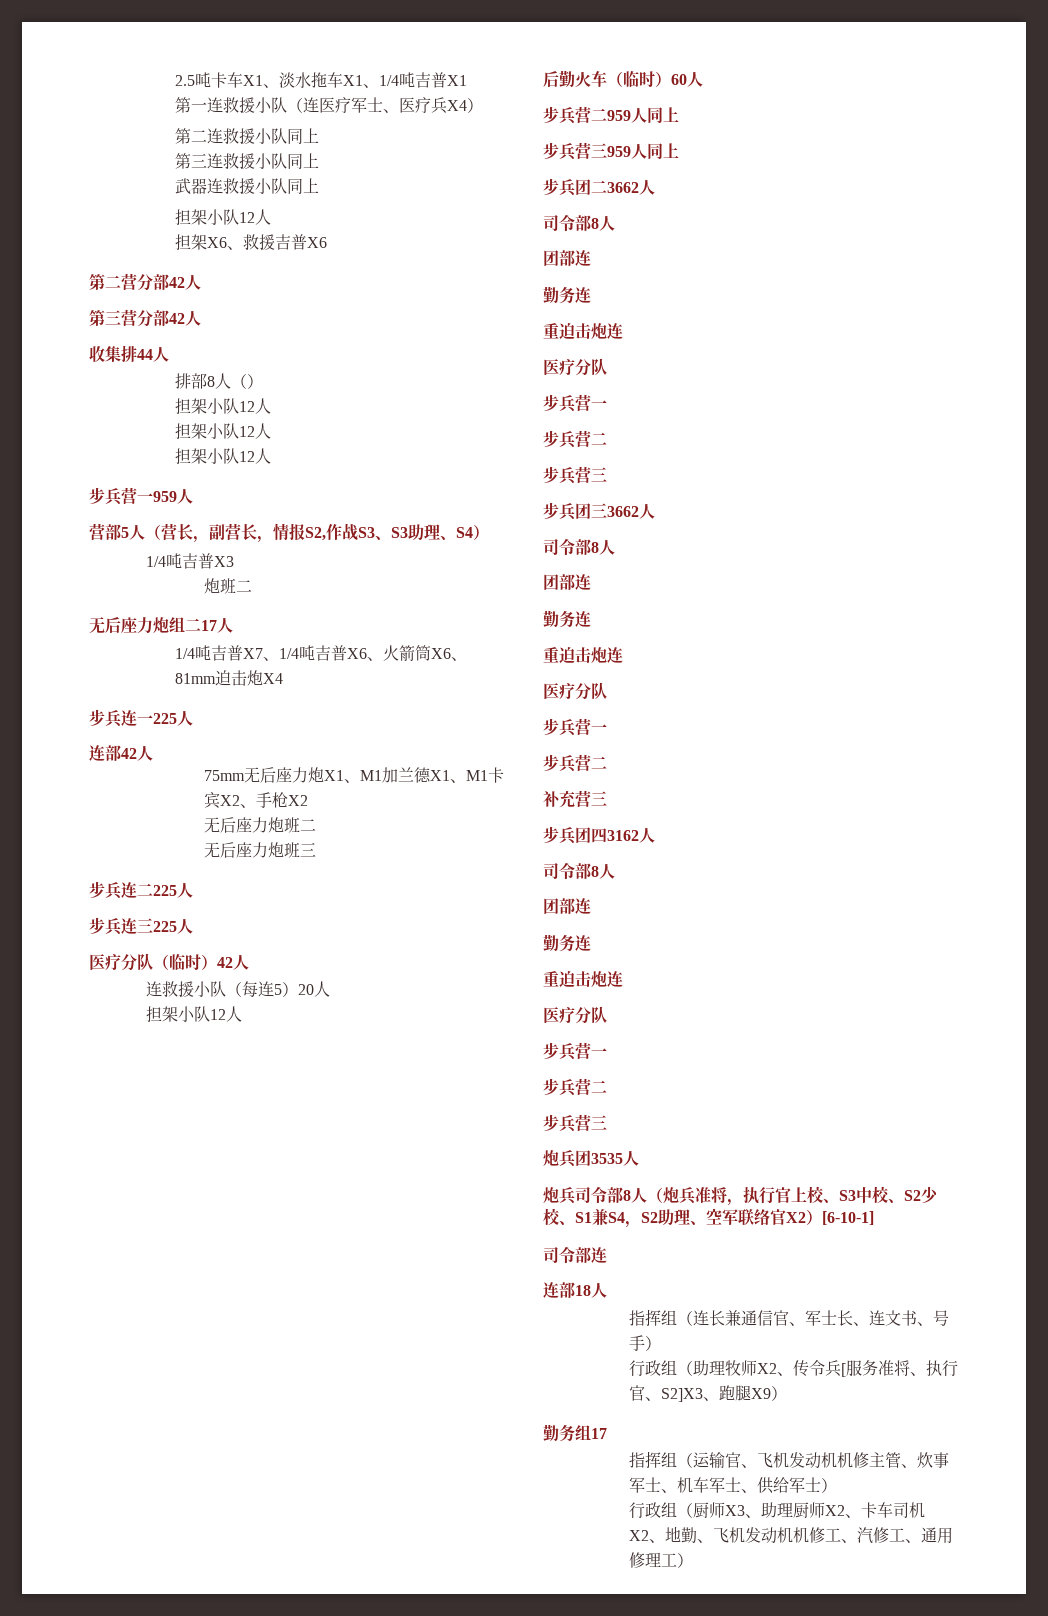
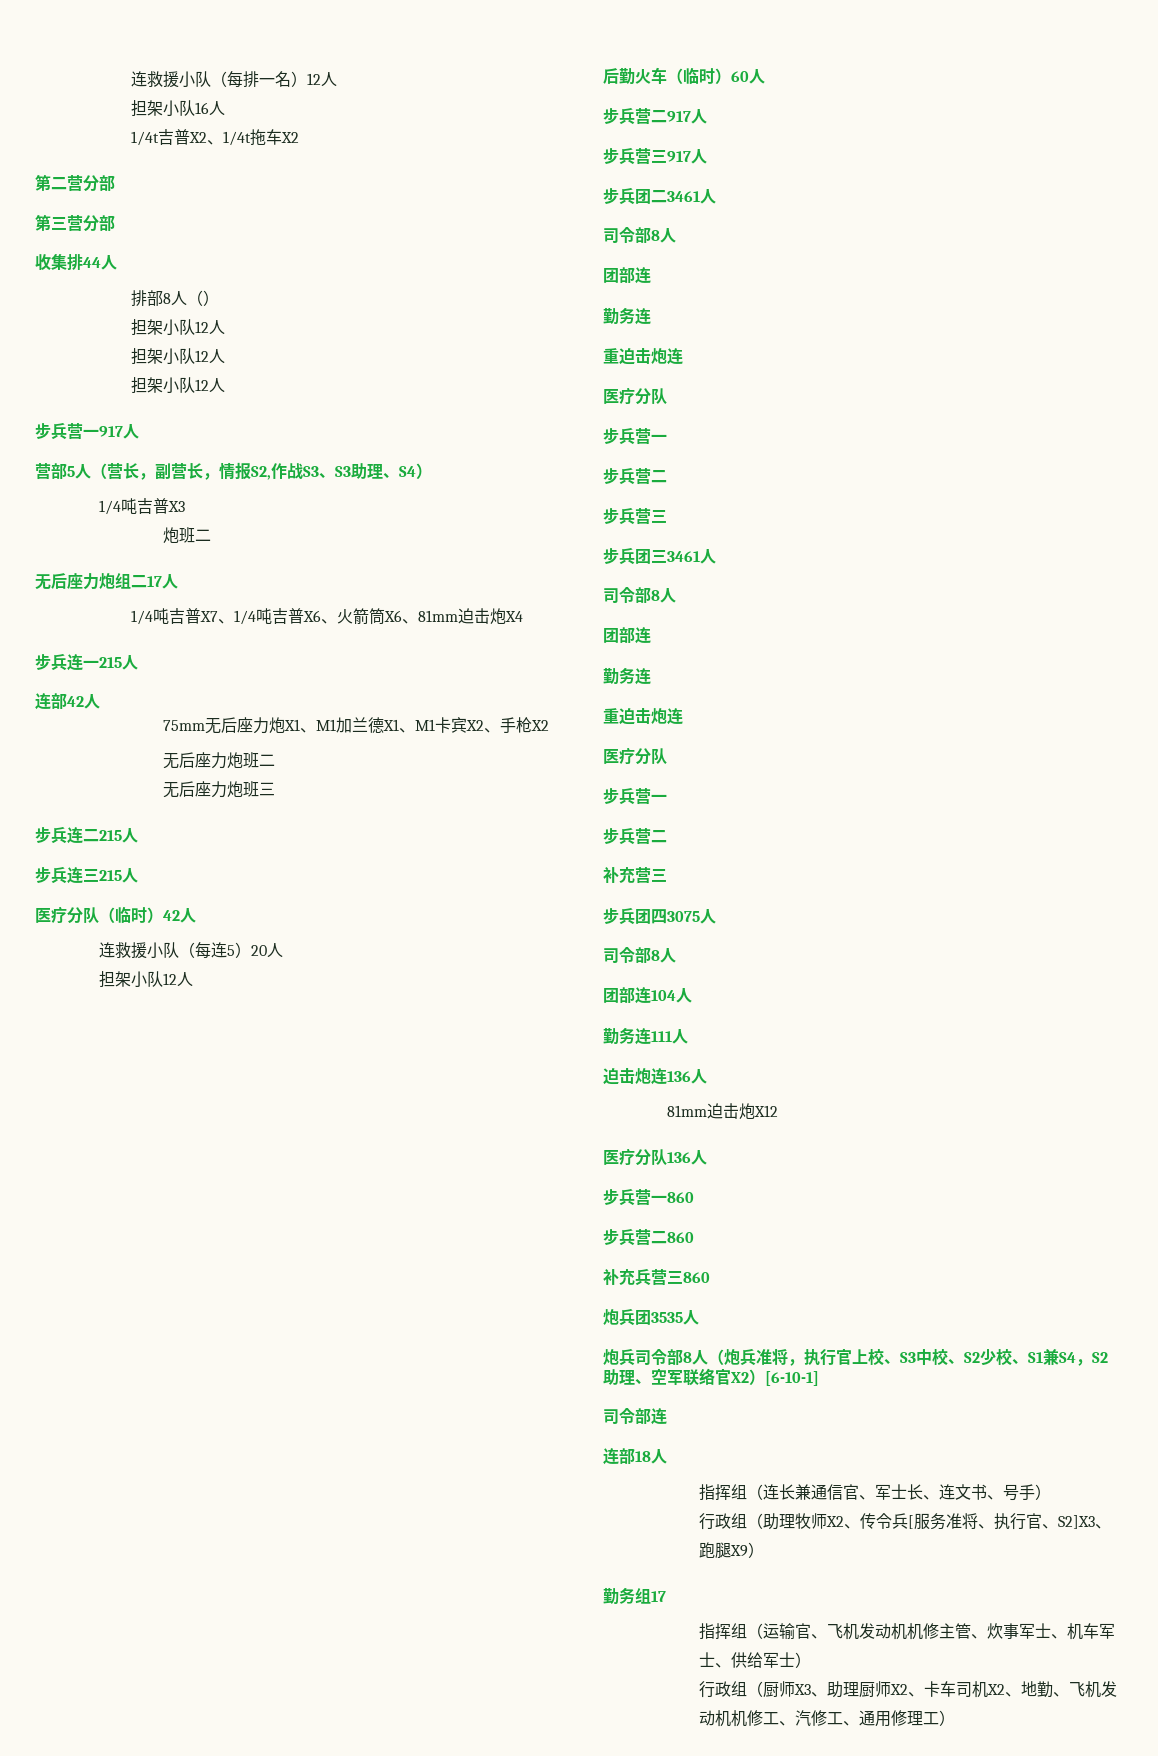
- 2.5吨卡车X1、淡水拖车X1、1/4吨吉普X1
- 第一连救援小队（连医疗军士、医疗兵X4）
- 第二连救援小队同上
- 第三连救援小队同上
- 武器连救援小队同上
- 担架小队12人
- 担架X6、救援吉普X6
+ 连救援小队（每排一名）12人
+ 担架小队16人
+ 1/4t吉普X2、1/4t拖车X2
- 第二营分部42人
+ 第二营分部
- 第三营分部42人
+ 第三营分部
- 步兵营一959人
+ 步兵营一917人
- 步兵连一225人
+ 步兵连一215人
- 步兵连二225人
+ 步兵连二215人
- 步兵连三225人
+ 步兵连三215人
- 步兵营二959人同上
- 步兵营三959人同上
+ 步兵营二917人
+ 步兵营三917人
- 步兵团二3662人
+ 步兵团二3461人
- 步兵团三3662人
+ 步兵团三3461人
- 步兵团四3162人
+ 步兵团四3075人
  司令部8人
- 团部连
- 勤务连
- 重迫击炮连
- 医疗分队
- 步兵营一
- 步兵营二
- 步兵营三
+ 团部连104人
+ 勤务连111人
+ 迫击炮连136人
+ 81mm迫击炮X12
+ 医疗分队136人
+ 步兵营一860
+ 步兵营二860
+ 补充兵营三860

